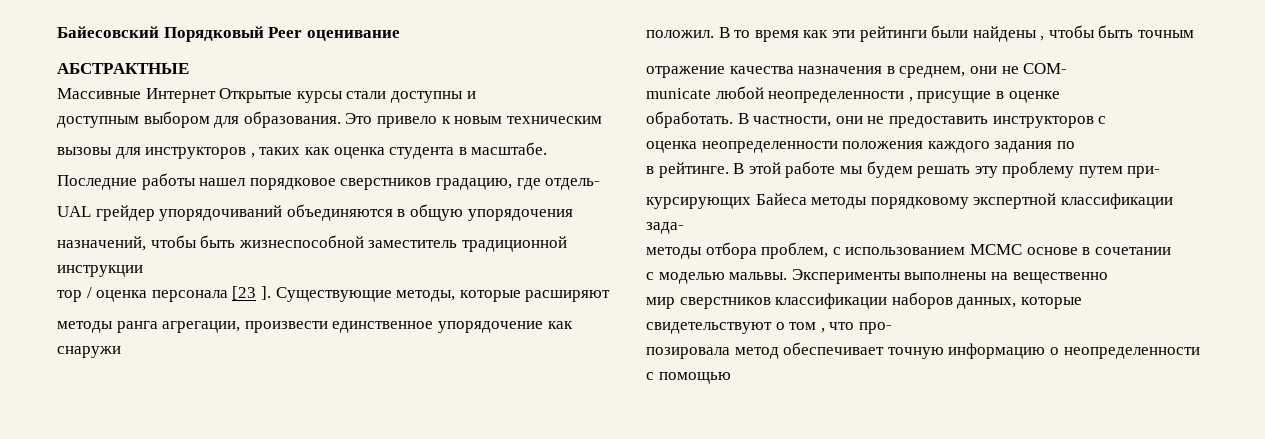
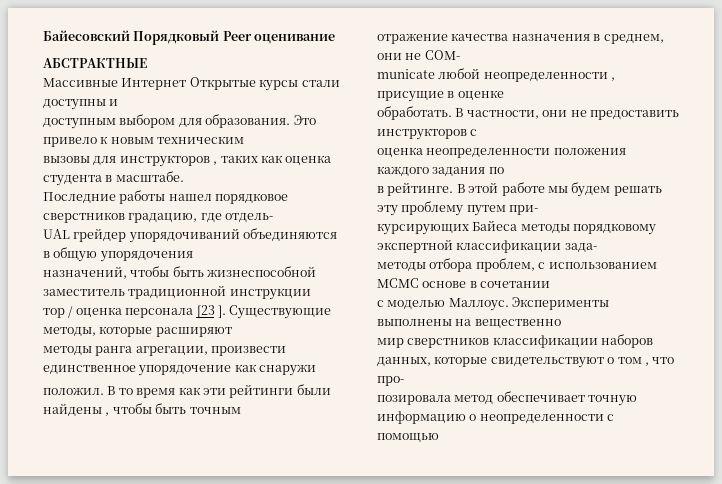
- с моделью мальвы.
+ с моделью Маллоус.

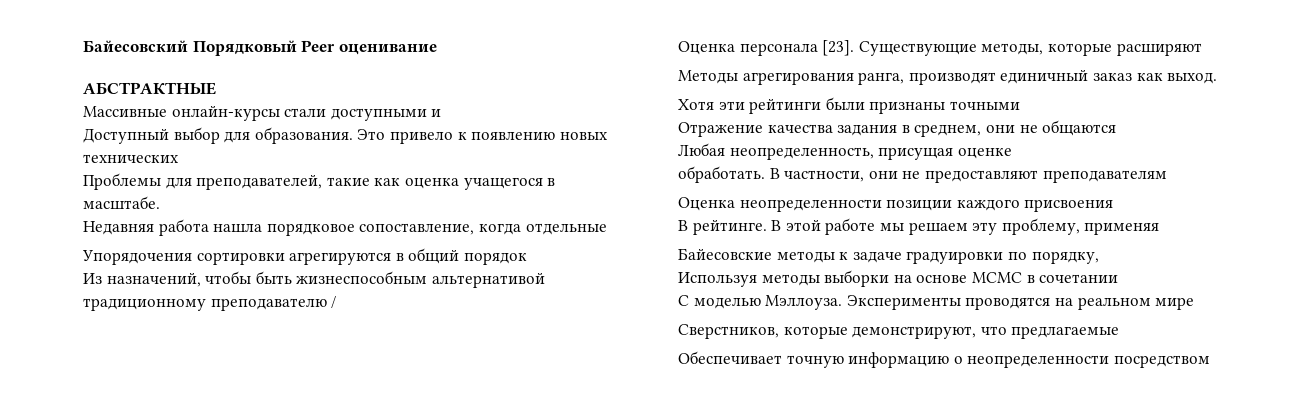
- Массивные Интернет Открытые курсы стали доступны и
+ Массивные онлайн-курсы стали доступными и
- доступным выбором для образования.
+ Доступный выбор для образования.
- Это привело к новым техническим
- вызовы для инструкторов , таких как оценка студента в масштабе.
+ Это привело к появлению новых технических
+ Проблемы для преподавателей, такие как оценка учащегося в масштабе.
- Последние работы нашел порядковое сверстников градацию, где отдель-
- UAL грейдер упорядочиваний объединяются в общую упорядочения
- назначений, чтобы быть жизнеспособной заместитель традиционной инструкции
- тор / оценка персонала [23 ]. Существующие методы, которые расширяют
- методы ранга агрегации, произвести единственное упорядочение как снаружи
- положил. В то время как эти рейтинги были найдены , чтобы быть точным
- отражение качества назначения в среднем, они не COM-
- municate любой неопределенности , присущие в оценке
+ Недавняя работа нашла порядковое сопоставление, когда отдельные
+ Упорядочения сортировки агрегируются в общий порядок
+ Из назначений, чтобы быть жизнеспособным альтернативой традиционному преподавателю /
+ Оценка персонала [23]. Существующие методы, которые расширяют
+ Методы агрегирования ранга, производят единичный заказ как выход.
+ Хотя эти рейтинги были признаны точными
+ Отражение качества задания в среднем, они не общаются
+ Любая неопределенность, присущая оценке
- В частности, они не предоставить инструкторов с
- оценка неопределенности положения каждого задания по
- в рейтинге.
+ В частности, они не предоставляют преподавателям
+ Оценка неопределенности позиции каждого присвоения
+ В рейтинге.
- В этой работе мы будем решать эту проблему путем при-
- курсирующих Байеса методы порядковому экспертной классификации зада-
- методы отбора проблем, с использованием MCMC основе в сочетании
- с моделью Маллоус. Эксперименты выполнены на вещественно
- мир сверстников классификации наборов данных, которые свидетельствуют о том , что про-
- позировала метод обеспечивает точную информацию о неопределенности с помощью
+ В этой работе мы решаем эту проблему, применяя
+ Байесовские методы к задаче градуировки по порядку,
+ Используя методы выборки на основе MCMC в сочетании
+ С моделью Мэллоуза. Эксперименты проводятся на реальном мире
+ Сверстников, которые демонстрируют, что предлагаемые
+ Обеспечивает точную информацию о неопределенности посредством

